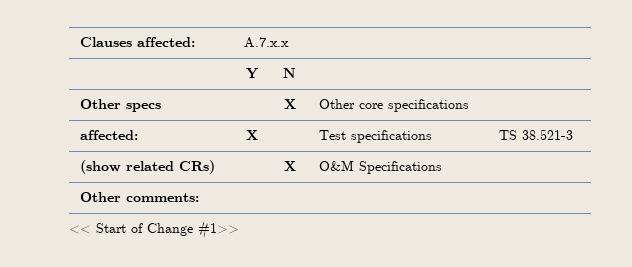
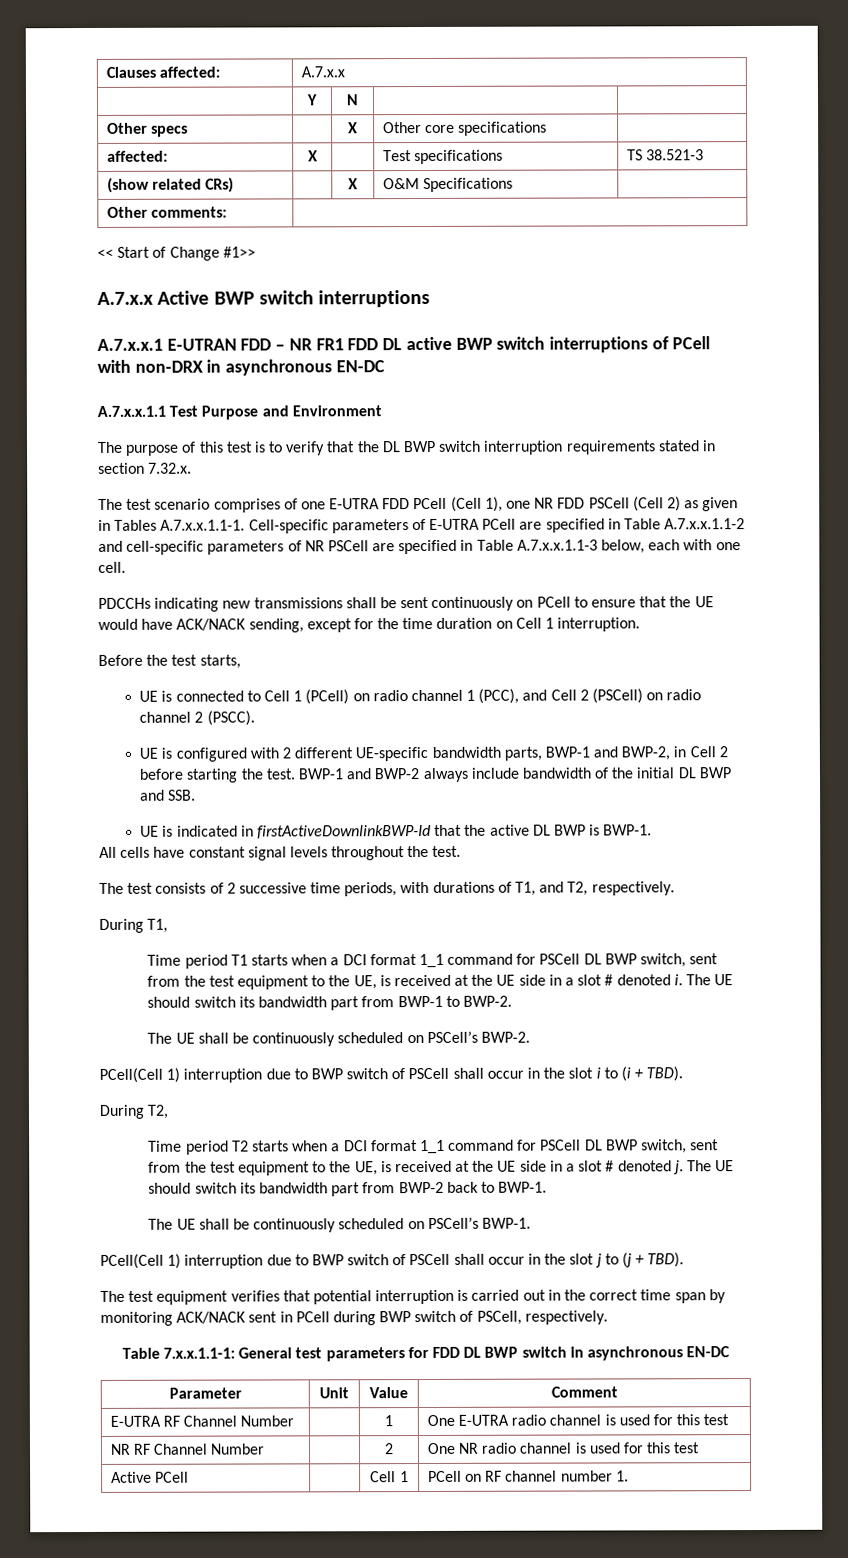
+ A.7.x.x Active BWP switch interruptions
+ A.7.x.x.1 E-UTRAN FDD – NR FR1 FDD DL active BWP switch interruptions of PCell with non-DRX in asynchronous EN-DC
+ A.7.x.x.1.1 Test Purpose and Environment
+ The purpose of this test is to verify that the DL BWP switch interruption requirements stated in section 7.32.x.
+ The test scenario comprises of one E-UTRA FDD PCell (Cell 1), one NR FDD PSCell (Cell 2) as given in Tables A.7.x.x.1.1-1. Cell-specific parameters of E-UTRA PCell are specified in Table A.7.x.x.1.1-2 and cell-specific parameters of NR PSCell are specified in Table A.7.x.x.1.1-3 below, each with one cell.
+ PDCCHs indicating new transmissions shall be sent continuously on PCell to ensure that the UE would have ACK/NACK sending, except for the time duration on Cell 1 interruption.
+ Before the test starts,
+ UE is connected to Cell 1 (PCell) on radio channel 1 (PCC), and Cell 2 (PSCell) on radio channel 2 (PSCC).
+ UE is configured with 2 different UE-specific bandwidth parts, BWP-1 and BWP-2, in Cell 2 before starting the test. BWP-1 and BWP-2 always include bandwidth of the initial DL BWP and SSB.
+ UE is indicated in firstActiveDownlinkBWP-Id that the active DL BWP is BWP-1.
+ All cells have constant signal levels throughout the test.
+ The test consists of 2 successive time periods, with durations of T1, and T2, respectively.
+ During T1,
+ Time period T1 starts when a DCI format 1_1 command for PSCell DL BWP switch, sent from the test equipment to the UE, is received at the UE side in a slot # denoted i. The UE should switch its bandwidth part from BWP-1 to BWP-2.
+ The UE shall be continuously scheduled on PSCell’s BWP-2.
+ PCell(Cell 1) interruption due to BWP switch of PSCell shall occur in the slot i to (i + TBD).
+ During T2,
+ Time period T2 starts when a DCI format 1_1 command for PSCell DL BWP switch, sent from the test equipment to the UE, is received at the UE side in a slot # denoted j. The UE should switch its bandwidth part from BWP-2 back to BWP-1.
+ The UE shall be continuously scheduled on PSCell’s BWP-1.
+ PCell(Cell 1) interruption due to BWP switch of PSCell shall occur in the slot j to (j + TBD).
+ The test equipment verifies that potential interruption is carried out in the correct time span by monitoring ACK/NACK sent in PCell during BWP switch of PSCell, respectively.
+ Table 7.x.x.1.1-1: General test parameters for FDD DL BWP switch in asynchronous EN-DC
+ Parameter | Unit | Value | Comment
+ E-UTRA RF Channel Number | | 1 | One E-UTRA radio channel is used for this test
+ NR RF Channel Number | | 2 | One NR radio channel is used for this test
+ Active PCell | | Cell 1 | PCell on RF channel number 1.

